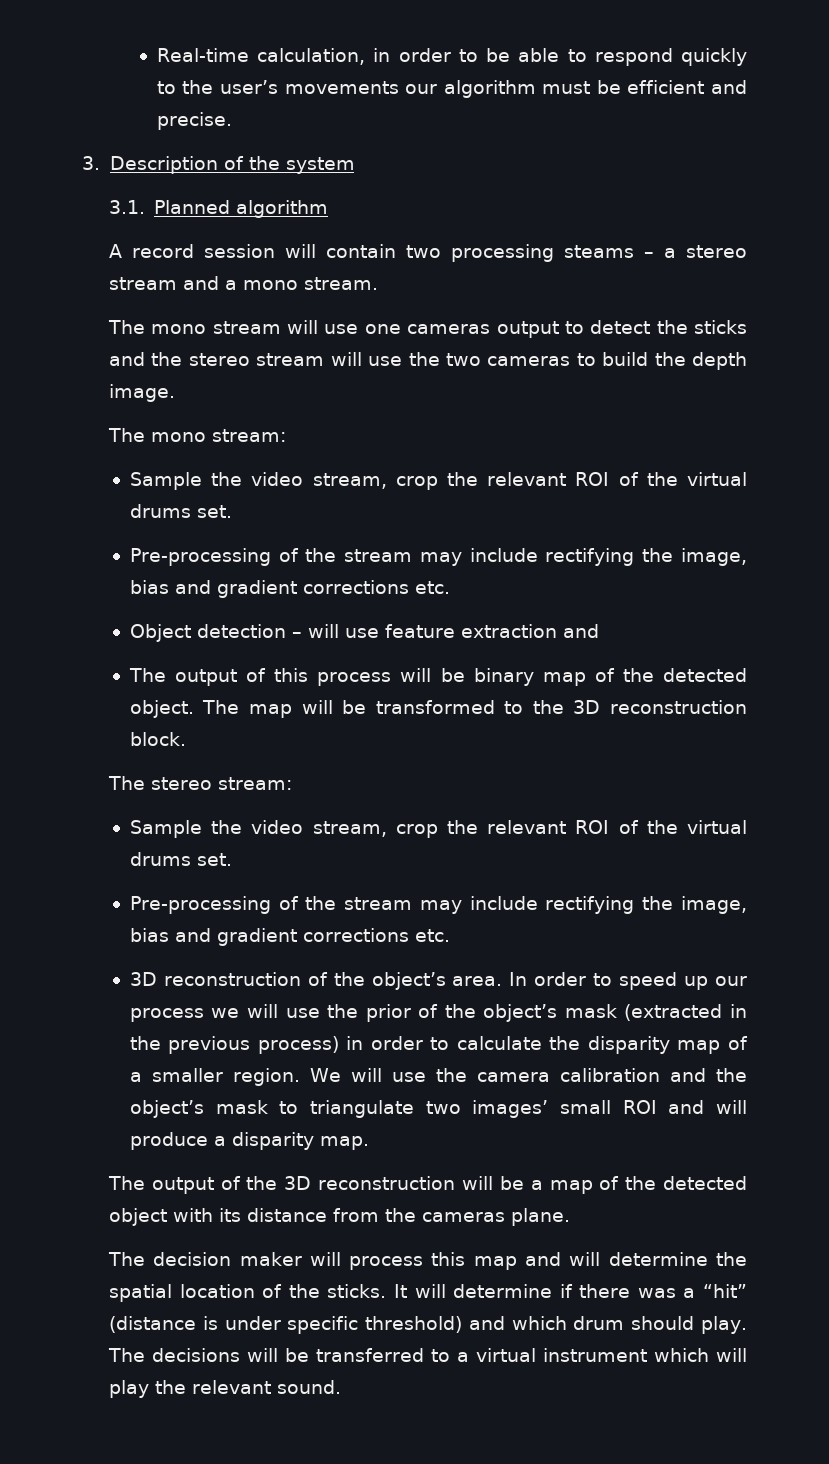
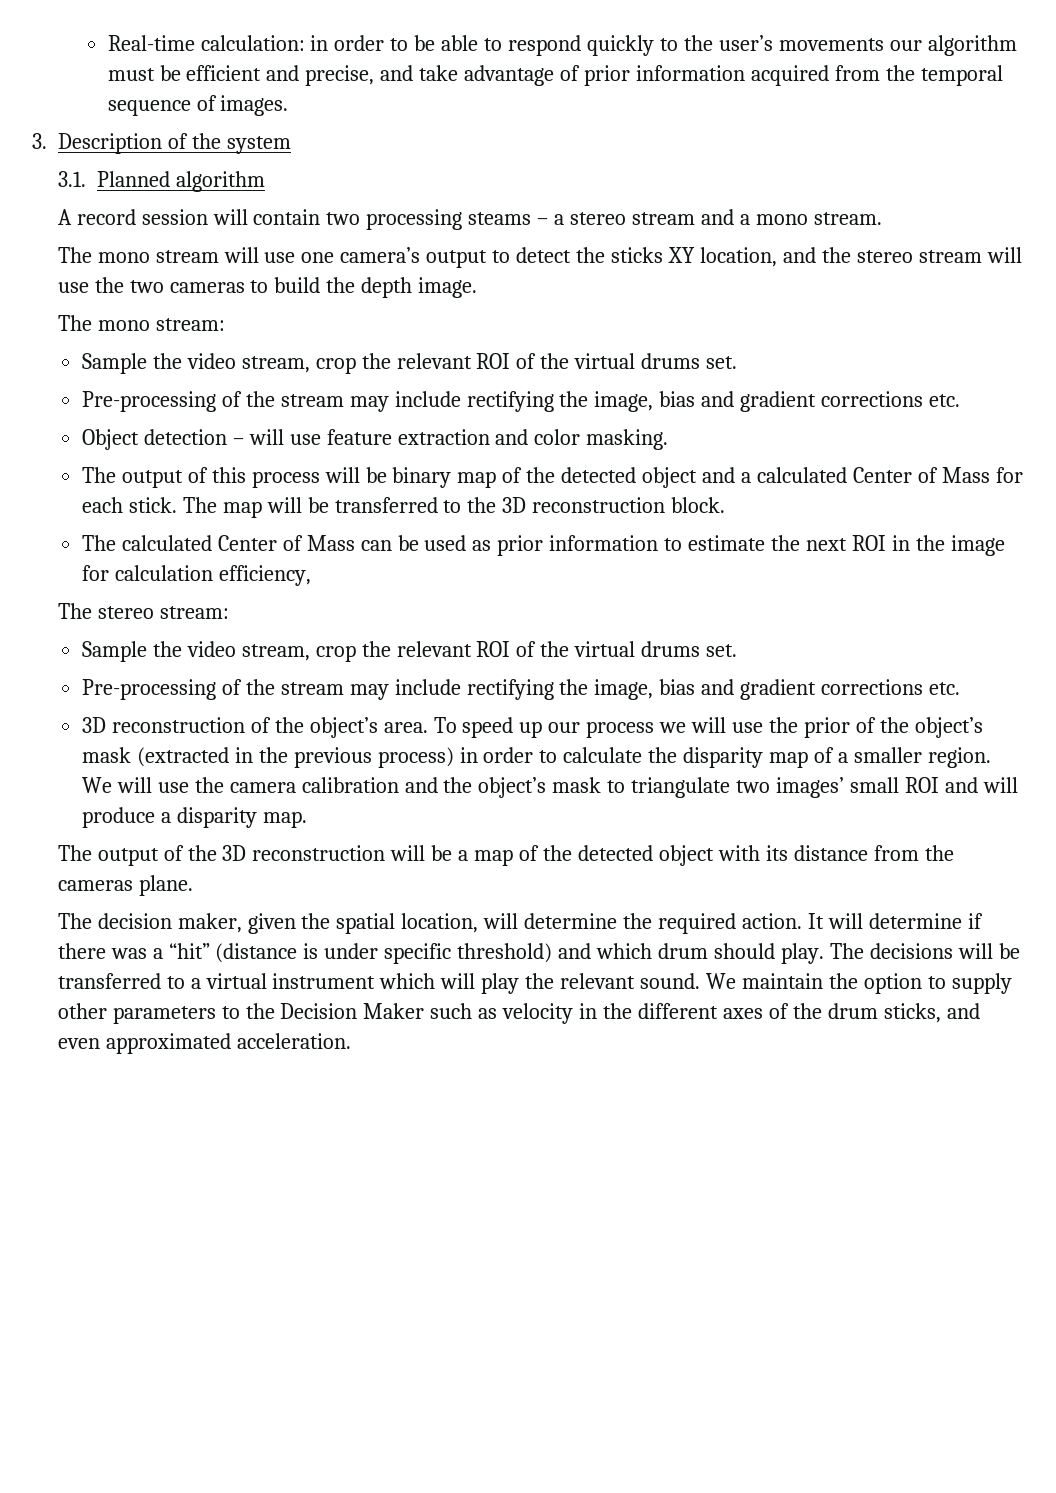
- Real-time calculation, in order to be able to respond quickly to the user’s movements our algorithm must be efficient and precise.
+ Real-time calculation: in order to be able to respond quickly to the user’s movements our algorithm must be efficient and precise, and take advantage of prior information acquired from the temporal sequence of images.
- The mono stream will use one cameras output to detect the sticks and the stereo stream will use the two cameras to build the depth image.
+ The mono stream will use one camera’s output to detect the sticks XY location, and the stereo stream will use the two cameras to build the depth image.
- Object detection – will use feature extraction and
+ Object detection – will use feature extraction and color masking.
- The output of this process will be binary map of the detected object.
+ The output of this process will be binary map of the detected object and a calculated Center of Mass for each stick.
- The map will be transformed to the 3D reconstruction block.
+ The map will be transferred to the 3D reconstruction block.
+ The calculated Center of Mass can be used as prior information to estimate the next ROI in the image for calculation efficiency,
- In order to speed up our process we will use the prior of the object’s mask (extracted in the previous process) in order to calculate the disparity map of a smaller region.
+ To speed up our process we will use the prior of the object’s mask (extracted in the previous process) in order to calculate the disparity map of a smaller region.
- The decision maker will process this map and will determine the spatial location of the sticks.
+ The decision maker, given the spatial location, will determine the required action.
+ We maintain the option to supply other parameters to the Decision Maker such as velocity in the different axes of the drum sticks, and even approximated acceleration.

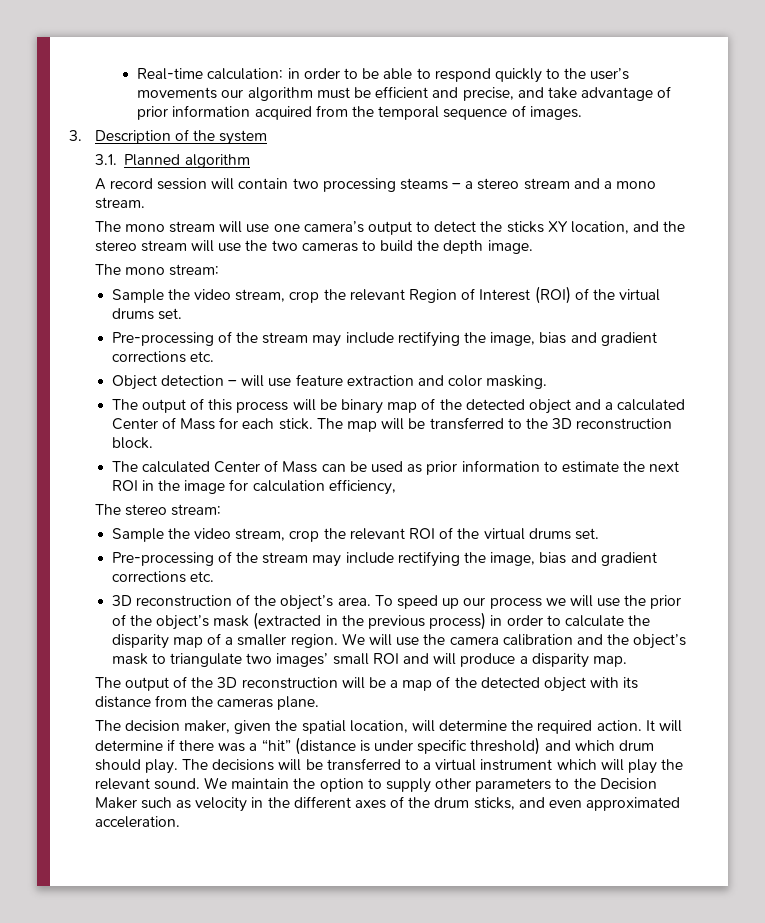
  The mono stream:
- Sample the video stream, crop the relevant ROI of the virtual drums set.
+ Sample the video stream, crop the relevant Region of Interest (ROI) of the virtual drums set.

